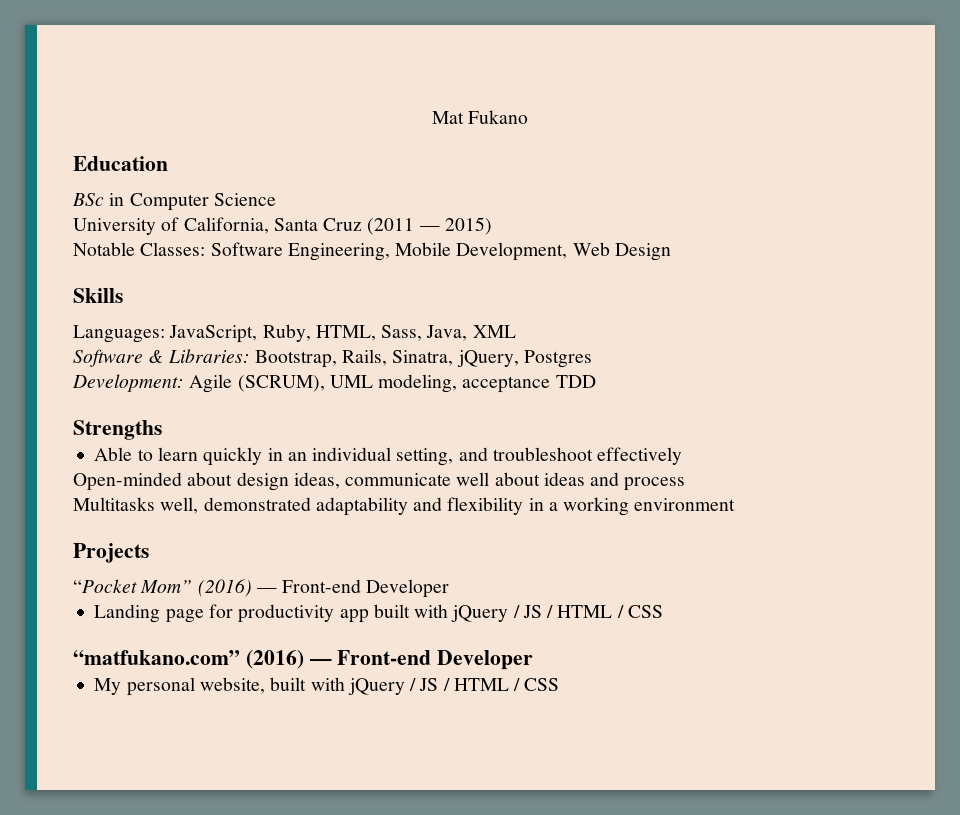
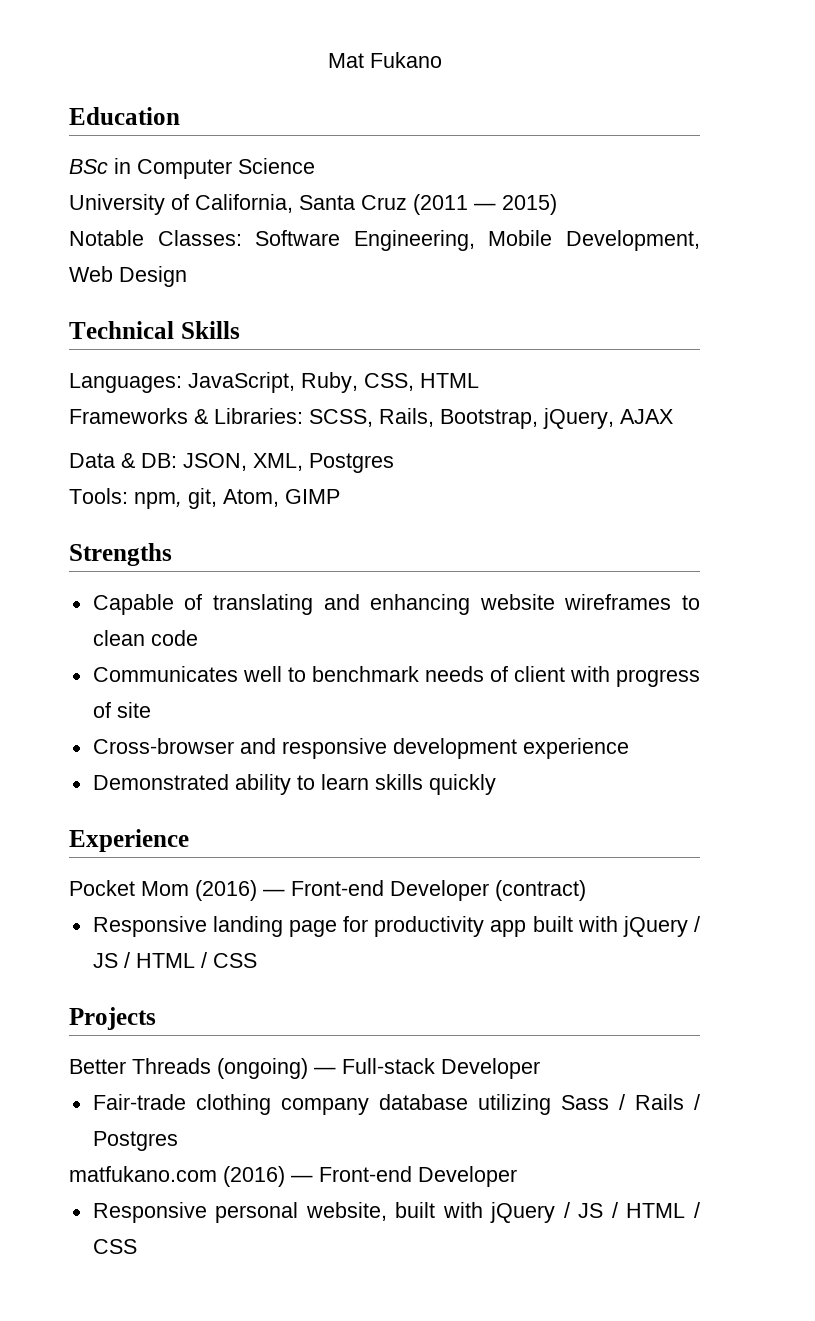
- Skills
+ Technical Skills
- Languages: JavaScript, Ruby, HTML, Sass, Java, XML
- Software & Libraries: Bootstrap, Rails, Sinatra, jQuery, Postgres
- Development: Agile (SCRUM), UML modeling, acceptance TDD
+ Languages: JavaScript, Ruby, CSS, HTML
+ Frameworks & Libraries: SCSS, Rails, Bootstrap, jQuery, AJAX
+ Data & DB: JSON, XML, Postgres
+ Tools: npm, git, Atom, GIMP
  Strengths
- Able to learn quickly in an individual setting, and troubleshoot effectively
- Open-minded about design ideas, communicate well about ideas and process
- Multitasks well, demonstrated adaptability and flexibility in a working environment
- Projects
- “Pocket Mom” (2016) — Front-end Developer
- Landing page for productivity app built with jQuery / JS / HTML / CSS
+ Capable of translating and enhancing website wireframes to clean code
+ Communicates well to benchmark needs of client with progress of site
+ Cross-browser and responsive development experience
+ Demonstrated ability to learn skills quickly
+ Experience
+ Pocket Mom (2016) — Front-end Developer (contract)
+ Responsive landing page for productivity app built with jQuery / JS / HTML / CSS
- “matfukano.com” (2016) — Front-end Developer
- My personal website, built with jQuery / JS / HTML / CSS
+ Projects
+ Better Threads (ongoing) — Full-stack Developer
+ Fair-trade clothing company database utilizing Sass / Rails / Postgres
+ matfukano.com (2016) — Front-end Developer
+ Responsive personal website, built with jQuery / JS / HTML / CSS

